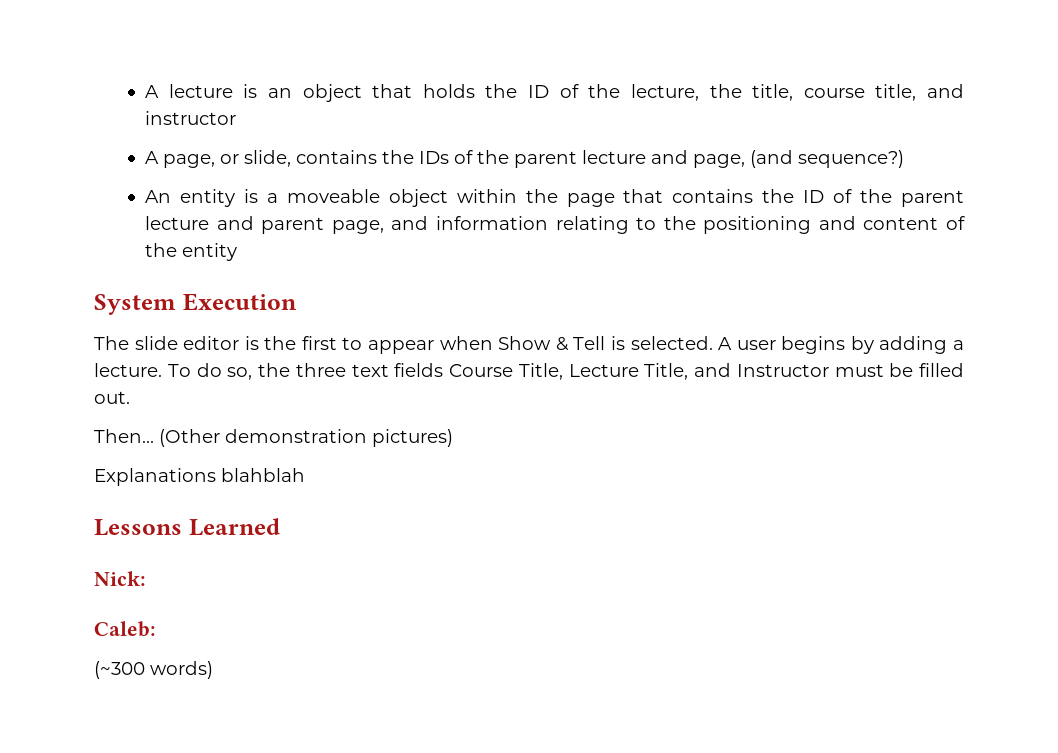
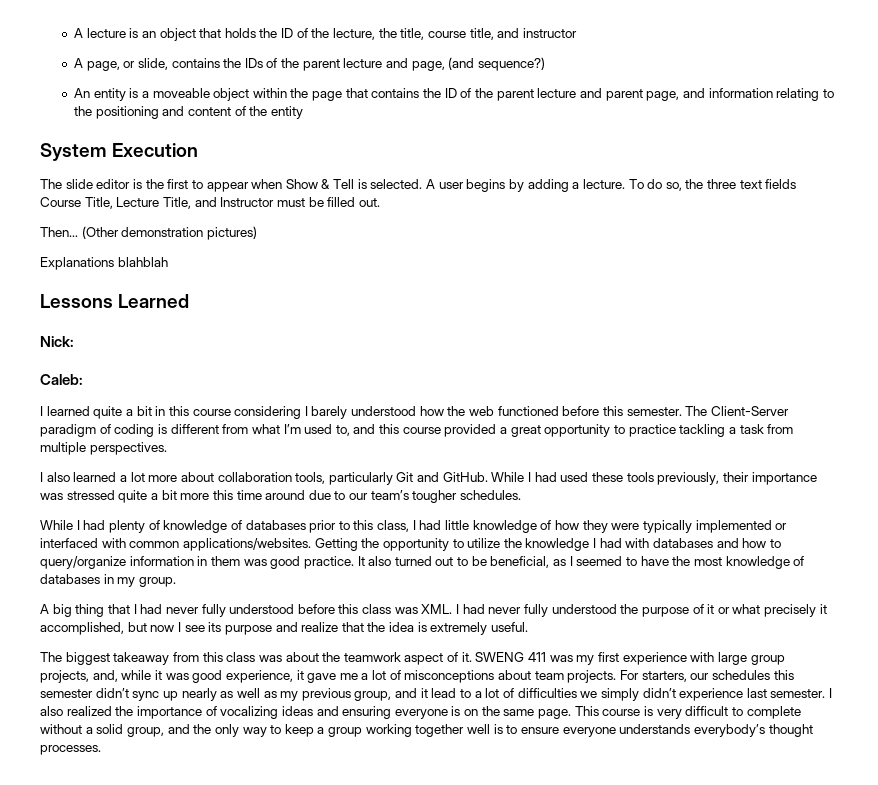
- (~300 words)
+ I learned quite a bit in this course considering I barely understood how the web functioned before this semester. The Client-Server paradigm of coding is different from what I’m used to, and this course provided a great opportunity to practice tackling a task from multiple perspectives.
+ I also learned a lot more about collaboration tools, particularly Git and GitHub. While I had used these tools previously, their importance was stressed quite a bit more this time around due to our team’s tougher schedules.
+ While I had plenty of knowledge of databases prior to this class, I had little knowledge of how they were typically implemented or interfaced with common applications/websites. Getting the opportunity to utilize the knowledge I had with databases and how to query/organize information in them was good practice. It also turned out to be beneficial, as I seemed to have the most knowledge of databases in my group.
+ A big thing that I had never fully understood before this class was XML. I had never fully understood the purpose of it or what precisely it accomplished, but now I see its purpose and realize that the idea is extremely useful.
+ The biggest takeaway from this class was about the teamwork aspect of it. SWENG 411 was my first experience with large group projects, and, while it was good experience, it gave me a lot of misconceptions about team projects. For starters, our schedules this semester didn’t sync up nearly as well as my previous group, and it lead to a lot of difficulties we simply didn’t experience last semester. I also realized the importance of vocalizing ideas and ensuring everyone is on the same page. This course is very difficult to complete without a solid group, and the only way to keep a group working together well is to ensure everyone understands everybody’s thought processes.

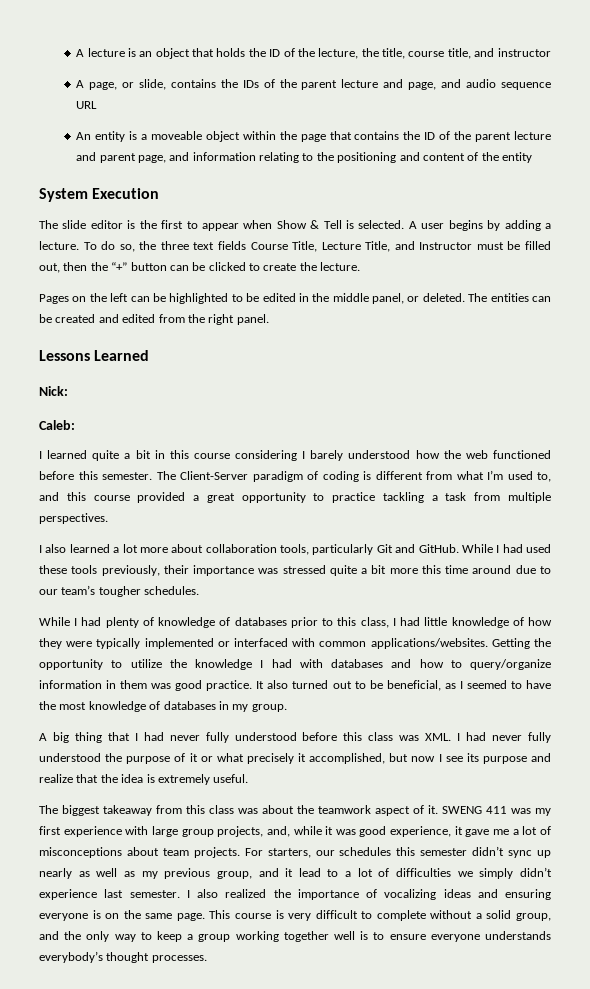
- A page, or slide, contains the IDs of the parent lecture and page, (and sequence?)
+ A page, or slide, contains the IDs of the parent lecture and page, and audio sequence URL
- To do so, the three text fields Course Title, Lecture Title, and Instructor must be filled out.
- Then… (Other demonstration pictures)
- Explanations blahblah
+ To do so, the three text fields Course Title, Lecture Title, and Instructor must be filled out, then the “+” button can be clicked to create the lecture.
+ Pages on the left can be highlighted to be edited in the middle panel, or deleted. The entities can be created and edited from the right panel.

